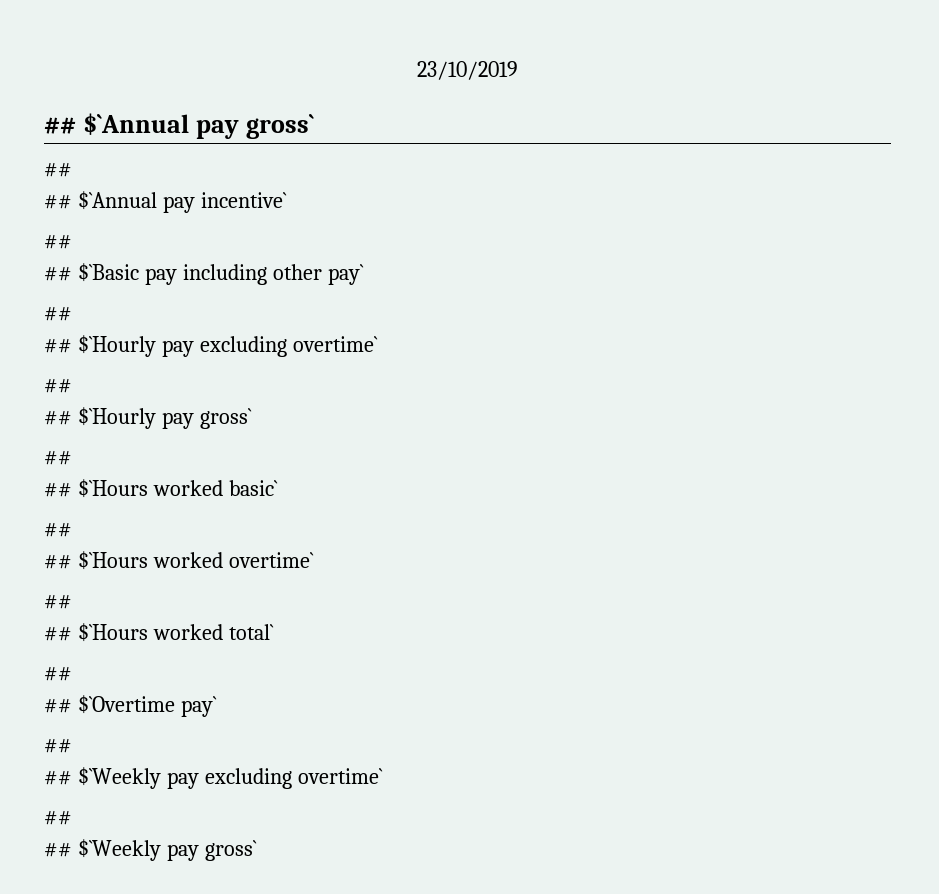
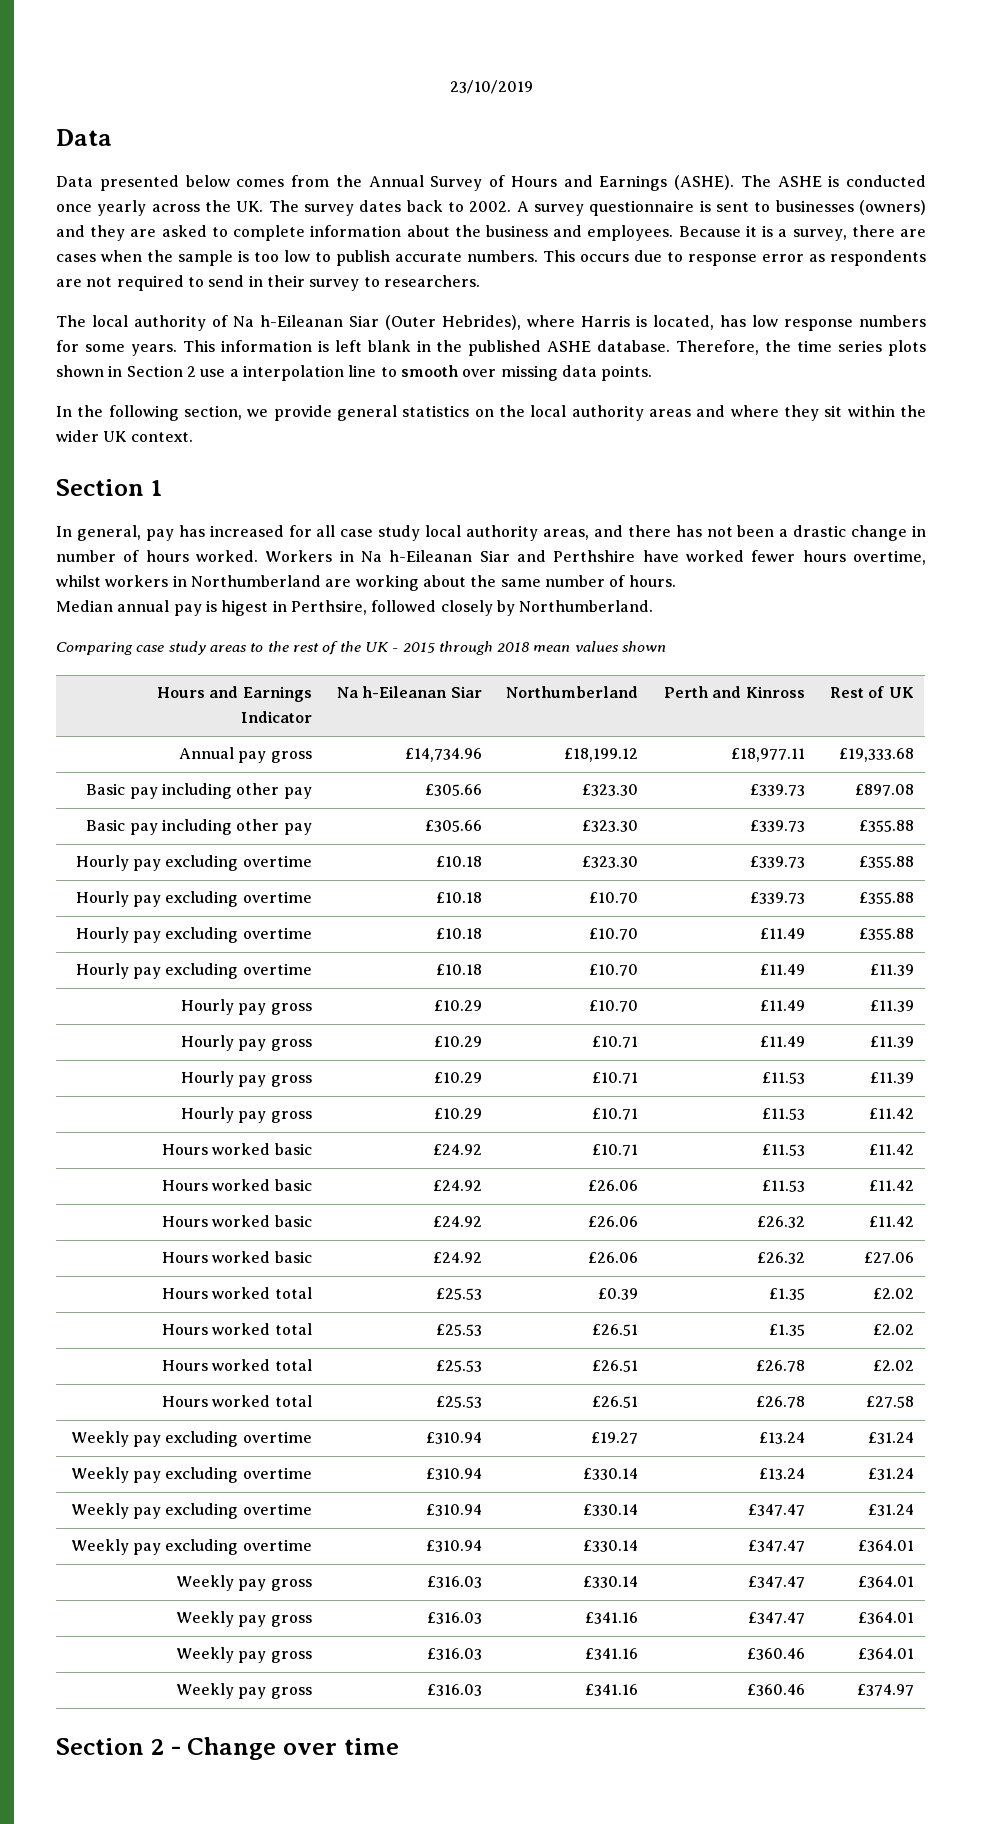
  23/10/2019
- ## $`Annual pay gross`
- ##
- ## $`Annual pay incentive`
- ##
- ## $`Basic pay including other pay`
- ##
- ## $`Hourly pay excluding overtime`
- ##
- ## $`Hourly pay gross`
- ##
- ## $`Hours worked basic`
- ##
- ## $`Hours worked overtime`
- ##
- ## $`Hours worked total`
- ##
- ## $`Overtime pay`
- ##
- ## $`Weekly pay excluding overtime`
- ##
- ## $`Weekly pay gross`
+ Data
+ Data presented below comes from the Annual Survey of Hours and Earnings (ASHE). The ASHE is conducted once yearly across the UK. The survey dates back to 2002. A survey questionnaire is sent to businesses (owners) and they are asked to complete information about the business and employees. Because it is a survey, there are cases when the sample is too low to publish accurate numbers. This occurs due to response error as respondents are not required to send in their survey to researchers.
+ The local authority of Na h-Eileanan Siar (Outer Hebrides), where Harris is located, has low response numbers for some years. This information is left blank in the published ASHE database. Therefore, the time series plots shown in Section 2 use a interpolation line to smooth over missing data points.
+ In the following section, we provide general statistics on the local authority areas and where they sit within the wider UK context.
+ Section 1
+ In general, pay has increased for all case study local authority areas, and there has not been a drastic change in number of hours worked. Workers in Na h-Eileanan Siar and Perthshire have worked fewer hours overtime, whilst workers in Northumberland are working about the same number of hours.
+ Median annual pay is higest in Perthsire, followed closely by Northumberland.
+ Comparing case study areas to the rest of the UK - 2015 through 2018 mean values shown
+ Hours and Earnings
+ Indicator | Na h-Eileanan Siar | Northumberland | Perth and Kinross | Rest of UK
+ Annual pay gross | £14,734.96 | £18,199.12 | £18,977.11 | £19,333.68
+ Basic pay including other pay | £305.66 | £323.30 | £339.73 | £897.08
+ Basic pay including other pay | £305.66 | £323.30 | £339.73 | £355.88
+ Hourly pay excluding overtime | £10.18 | £323.30 | £339.73 | £355.88
+ Hourly pay excluding overtime | £10.18 | £10.70 | £339.73 | £355.88
+ Hourly pay excluding overtime | £10.18 | £10.70 | £11.49 | £355.88
+ Hourly pay excluding overtime | £10.18 | £10.70 | £11.49 | £11.39
+ Hourly pay gross | £10.29 | £10.70 | £11.49 | £11.39
+ Hourly pay gross | £10.29 | £10.71 | £11.49 | £11.39
+ Hourly pay gross | £10.29 | £10.71 | £11.53 | £11.39
+ Hourly pay gross | £10.29 | £10.71 | £11.53 | £11.42
+ Hours worked basic | £24.92 | £10.71 | £11.53 | £11.42
+ Hours worked basic | £24.92 | £26.06 | £11.53 | £11.42
+ Hours worked basic | £24.92 | £26.06 | £26.32 | £11.42
+ Hours worked basic | £24.92 | £26.06 | £26.32 | £27.06
+ Hours worked total | £25.53 | £0.39 | £1.35 | £2.02
+ Hours worked total | £25.53 | £26.51 | £1.35 | £2.02
+ Hours worked total | £25.53 | £26.51 | £26.78 | £2.02
+ Hours worked total | £25.53 | £26.51 | £26.78 | £27.58
+ Weekly pay excluding overtime | £310.94 | £19.27 | £13.24 | £31.24
+ Weekly pay excluding overtime | £310.94 | £330.14 | £13.24 | £31.24
+ Weekly pay excluding overtime | £310.94 | £330.14 | £347.47 | £31.24
+ Weekly pay excluding overtime | £310.94 | £330.14 | £347.47 | £364.01
+ Weekly pay gross | £316.03 | £330.14 | £347.47 | £364.01
+ Weekly pay gross | £316.03 | £341.16 | £347.47 | £364.01
+ Weekly pay gross | £316.03 | £341.16 | £360.46 | £364.01
+ Weekly pay gross | £316.03 | £341.16 | £360.46 | £374.97
+ Section 2 - Change over time

